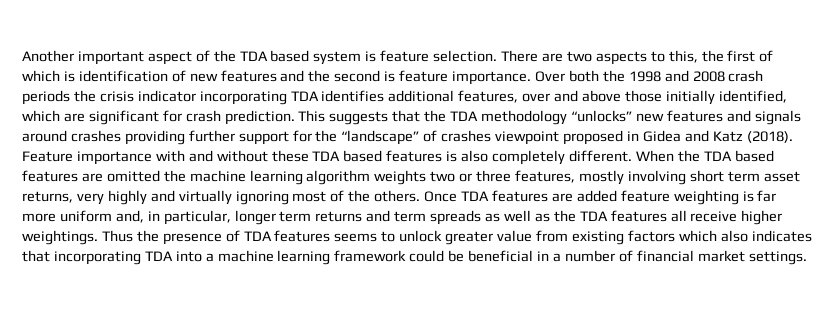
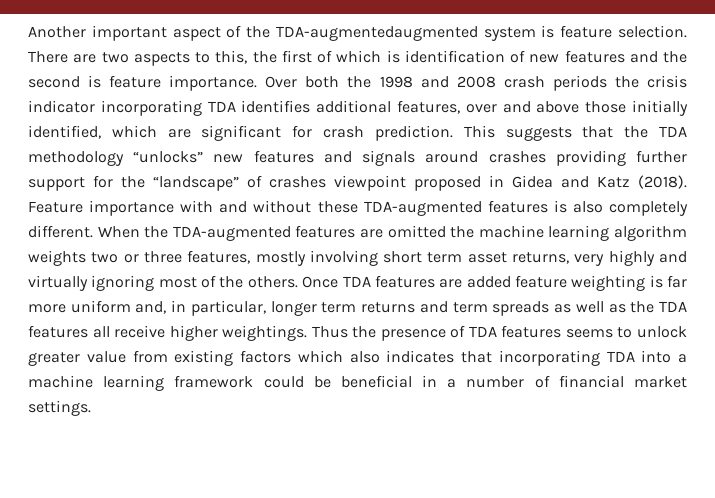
- Another important aspect of the TDA based system is feature selection.
+ Another important aspect of the TDA-augmentedaugmented system is feature selection.
- Feature importance with and without these TDA based features is also completely different.
+ Feature importance with and without these TDA-augmented features is also completely different.
- When the TDA based features are omitted the machine learning algorithm weights two or three features, mostly involving short term asset returns, very highly and virtually ignoring most of the others.
+ When the TDA-augmented features are omitted the machine learning algorithm weights two or three features, mostly involving short term asset returns, very highly and virtually ignoring most of the others.

